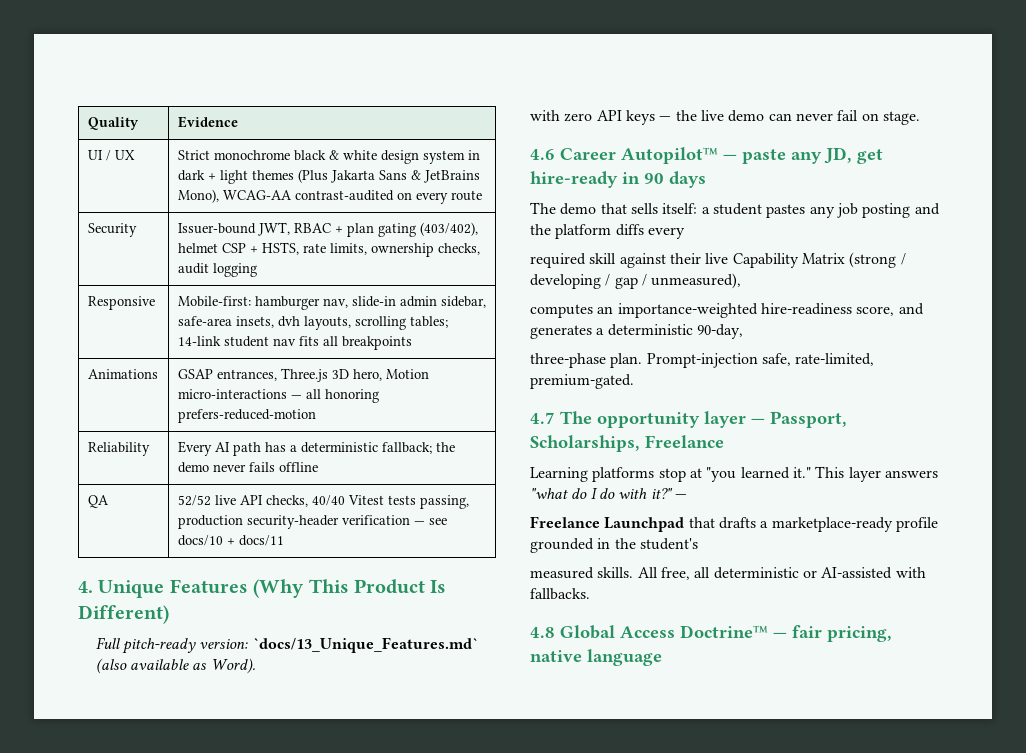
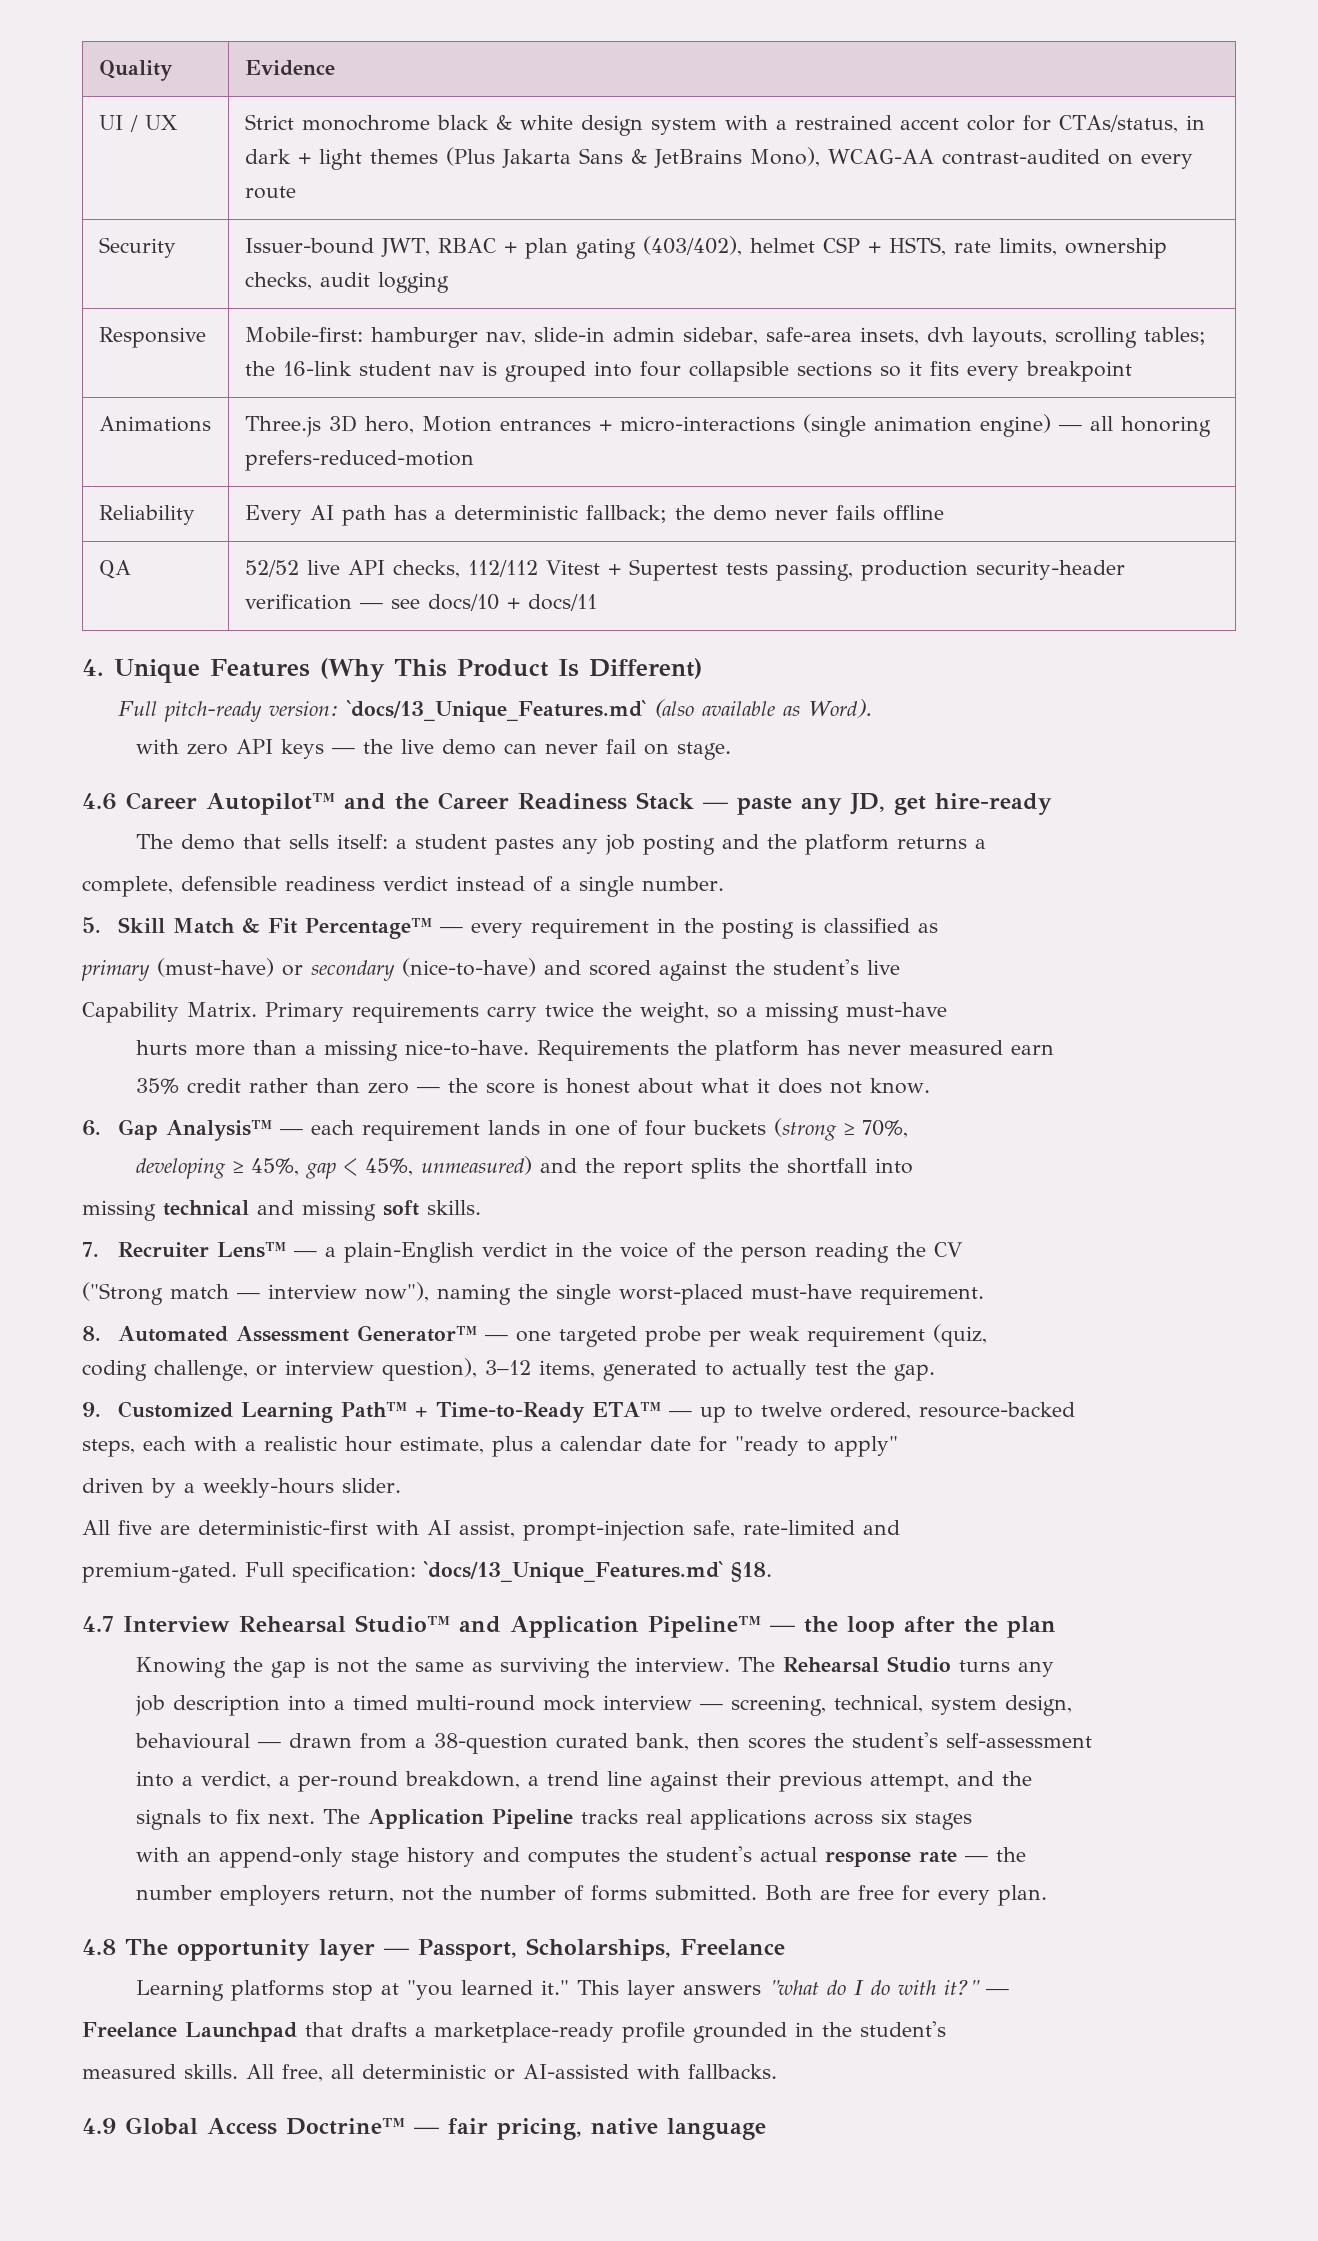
- UI / UX | Strict monochrome black & white design system in dark + light themes (Plus Jakarta Sans & JetBrains Mono), WCAG-AA contrast-audited on every route
+ UI / UX | Strict monochrome black & white design system with a restrained accent color for CTAs/status, in dark + light themes (Plus Jakarta Sans & JetBrains Mono), WCAG-AA contrast-audited on every route
- Responsive | Mobile-first: hamburger nav, slide-in admin sidebar, safe-area insets, dvh layouts, scrolling tables; 14-link student nav fits all breakpoints
+ Responsive | Mobile-first: hamburger nav, slide-in admin sidebar, safe-area insets, dvh layouts, scrolling tables; the 16-link student nav is grouped into four collapsible sections so it fits every breakpoint
- Animations | GSAP entrances, Three.js 3D hero, Motion micro-interactions — all honoring prefers-reduced-motion
+ Animations | Three.js 3D hero, Motion entrances + micro-interactions (single animation engine) — all honoring prefers-reduced-motion
- QA | 52/52 live API checks, 40/40 Vitest tests passing, production security-header verification — see docs/10 + docs/11
+ QA | 52/52 live API checks, 112/112 Vitest + Supertest tests passing, production security-header verification — see docs/10 + docs/11
- 4.6 Career Autopilot™ — paste any JD, get hire-ready in 90 days
+ 4.6 Career Autopilot™ and the Career Readiness Stack — paste any JD, get hire-ready
- The demo that sells itself: a student pastes any job posting and the platform diffs every
- required skill against their live Capability Matrix (strong / developing / gap / unmeasured),
- computes an importance-weighted hire-readiness score, and generates a deterministic 90-day,
- three-phase plan. Prompt-injection safe, rate-limited, premium-gated.
- 4.7 The opportunity layer — Passport, Scholarships, Freelance
+ The demo that sells itself: a student pastes any job posting and the platform returns a
+ complete, defensible readiness verdict instead of a single number.
+ 5. Skill Match & Fit Percentage™ — every requirement in the posting is classified as
+ primary (must-have) or secondary (nice-to-have) and scored against the student's live
+ Capability Matrix. Primary requirements carry twice the weight, so a missing must-have
+ hurts more than a missing nice-to-have. Requirements the platform has never measured earn
+ 35% credit rather than zero — the score is honest about what it does not know.
+ 6. Gap Analysis™ — each requirement lands in one of four buckets (strong ≥ 70%,
+ developing ≥ 45%, gap < 45%, unmeasured) and the report splits the shortfall into
+ missing technical and missing soft skills.
+ 7. Recruiter Lens™ — a plain-English verdict in the voice of the person reading the CV
+ ("Strong match — interview now"), naming the single worst-placed must-have requirement.
+ 8. Automated Assessment Generator™ — one targeted probe per weak requirement (quiz,
+ coding challenge, or interview question), 3–12 items, generated to actually test the gap.
+ 9. Customized Learning Path™ + Time-to-Ready ETA™ — up to twelve ordered, resource-backed
+ steps, each with a realistic hour estimate, plus a calendar date for "ready to apply"
+ driven by a weekly-hours slider.
+ All five are deterministic-first with AI assist, prompt-injection safe, rate-limited and
+ premium-gated. Full specification: `docs/13_Unique_Features.md` §18.
+ 4.7 Interview Rehearsal Studio™ and Application Pipeline™ — the loop after the plan
+ Knowing the gap is not the same as surviving the interview. The Rehearsal Studio turns any
+ job description into a timed multi-round mock interview — screening, technical, system design,
+ behavioural — drawn from a 38-question curated bank, then scores the student's self-assessment
+ into a verdict, a per-round breakdown, a trend line against their previous attempt, and the
+ signals to fix next. The Application Pipeline tracks real applications across six stages
+ with an append-only stage history and computes the student's actual response rate — the
+ number employers return, not the number of forms submitted. Both are free for every plan.
+ 4.8 The opportunity layer — Passport, Scholarships, Freelance
- 4.8 Global Access Doctrine™ — fair pricing, native language
+ 4.9 Global Access Doctrine™ — fair pricing, native language

